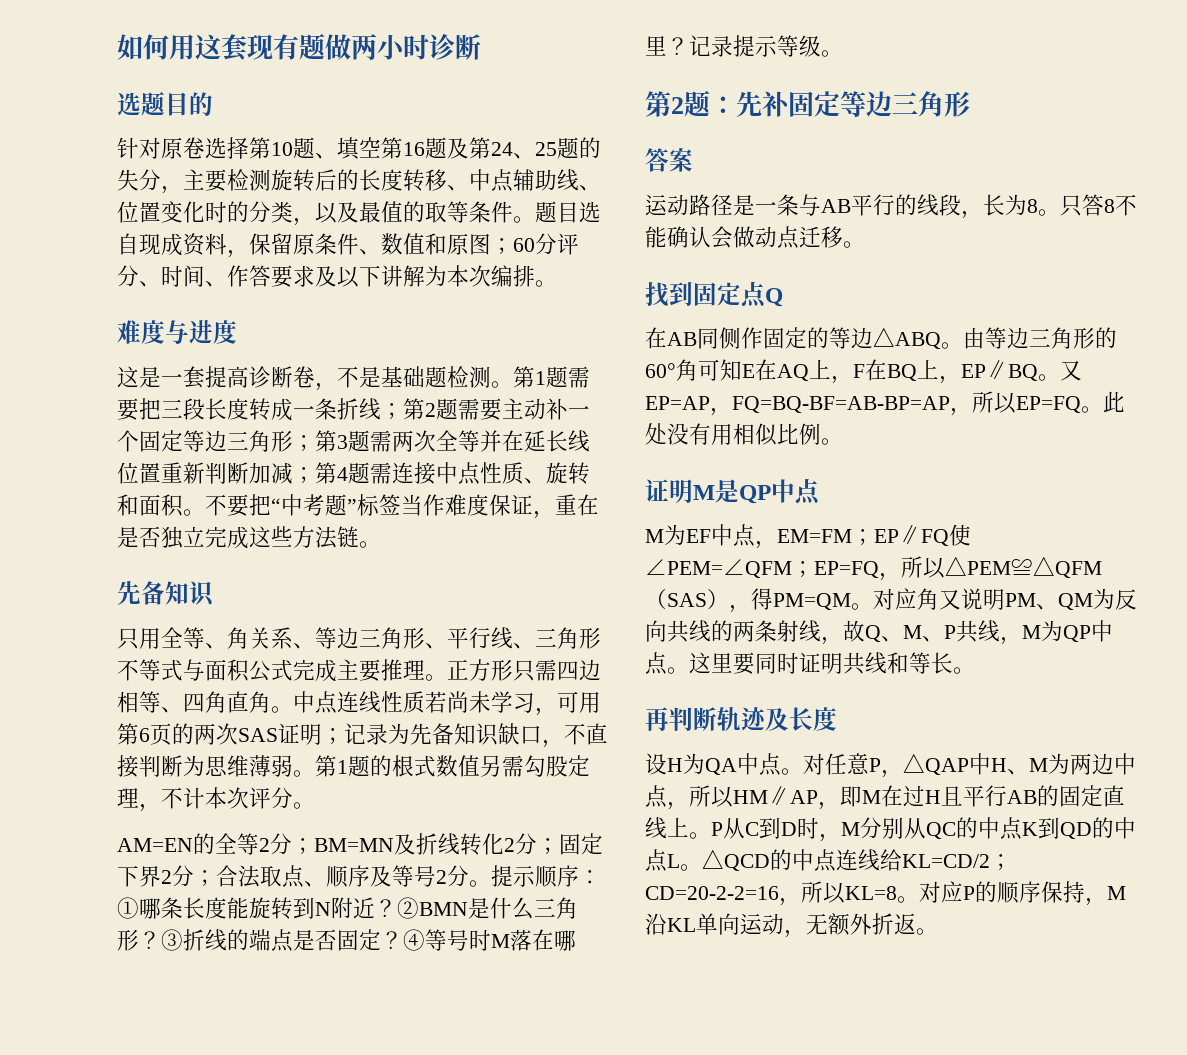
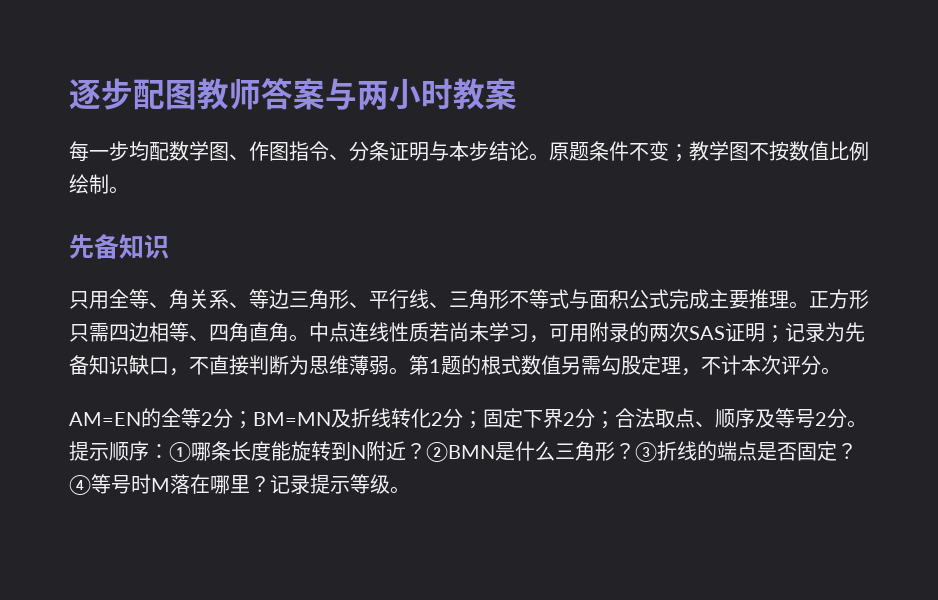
- 如何用这套现有题做两小时诊断
- 选题目的
- 针对原卷选择第10题、填空第16题及第24、25题的失分，主要检测旋转后的长度转移、中点辅助线、位置变化时的分类，以及最值的取等条件。题目选自现成资料，保留原条件、数值和原图；60分评分、时间、作答要求及以下讲解为本次编排。
- 难度与进度
- 这是一套提高诊断卷，不是基础题检测。第1题需要把三段长度转成一条折线；第2题需要主动补一个固定等边三角形；第3题需两次全等并在延长线位置重新判断加减；第4题需连接中点性质、旋转和面积。不要把“中考题”标签当作难度保证，重在是否独立完成这些方法链。
+ 逐步配图教师答案与两小时教案
+ 每一步均配数学图、作图指令、分条证明与本步结论。原题条件不变；教学图不按数值比例绘制。
- 中点连线性质若尚未学习，可用第6页的两次SAS证明；记录为先备知识缺口，不直接判断为思维薄弱。
+ 中点连线性质若尚未学习，可用附录的两次SAS证明；记录为先备知识缺口，不直接判断为思维薄弱。
- 第2题：先补固定等边三角形
- 答案
- 运动路径是一条与AB平行的线段，长为8。只答8不能确认会做动点迁移。
- 找到固定点Q
- 在AB同侧作固定的等边△ABQ。由等边三角形的60°角可知E在AQ上，F在BQ上，EP∥BQ。又EP=AP，FQ=BQ-BF=AB-BP=AP，所以EP=FQ。此处没有用相似比例。
- 证明M是QP中点
- M为EF中点，EM=FM；EP∥FQ使∠PEM=∠QFM；EP=FQ，所以△PEM≌△QFM（SAS），得PM=QM。对应角又说明PM、QM为反向共线的两条射线，故Q、M、P共线，M为QP中点。这里要同时证明共线和等长。
- 再判断轨迹及长度
- 设H为QA中点。对任意P，△QAP中H、M为两边中点，所以HM∥AP，即M在过H且平行AB的固定直线上。P从C到D时，M分别从QC的中点K到QD的中点L。△QCD的中点连线给KL=CD/2；CD=20-2-2=16，所以KL=8。对应P的顺序保持，M沿KL单向运动，无额外折返。

